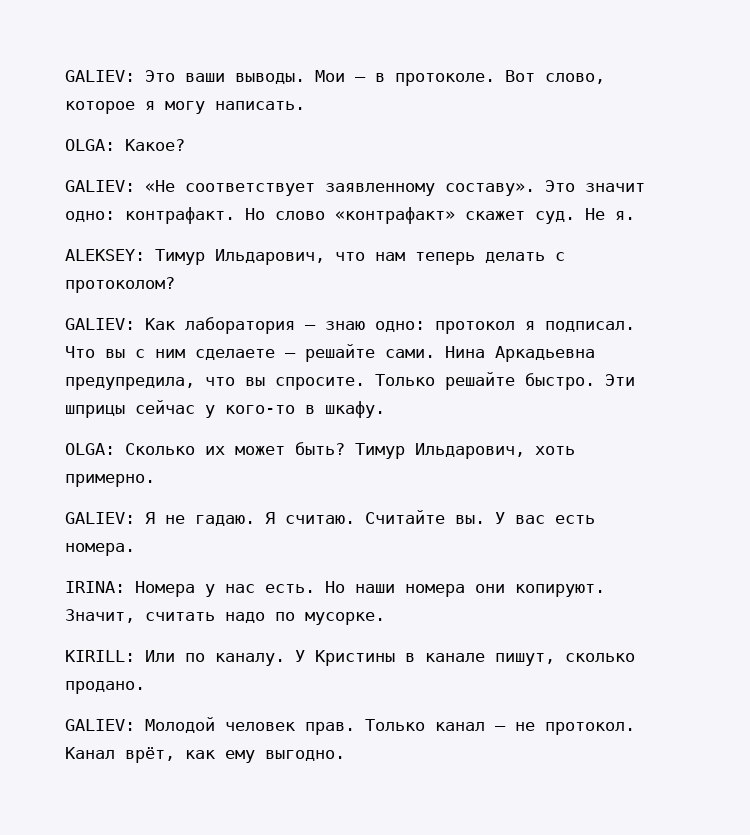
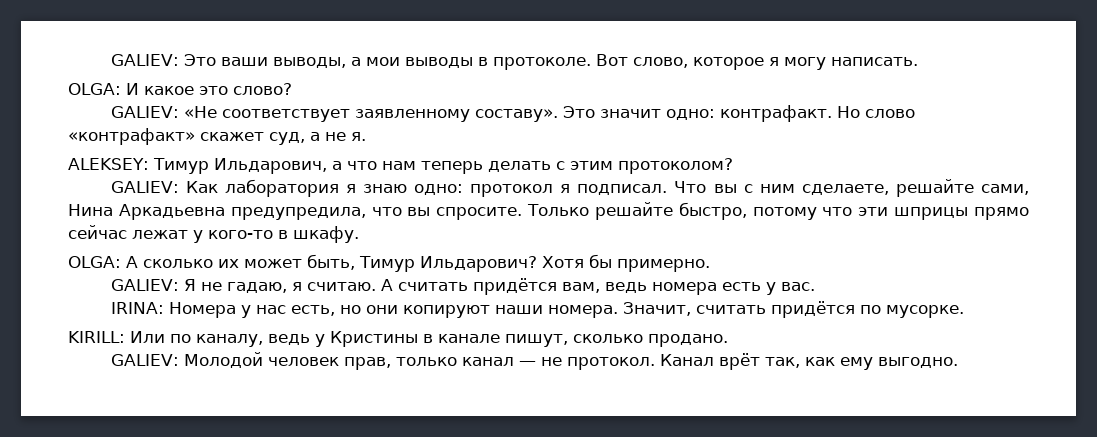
- GALIEV: Это ваши выводы. Мои — в протоколе.
+ GALIEV: Это ваши выводы, а мои выводы в протоколе.
- OLGA: Какое?
+ OLGA: И какое это слово?
- Но слово «контрафакт» скажет суд. Не я.
+ Но слово «контрафакт» скажет суд, а не я.
- ALEKSEY: Тимур Ильдарович, что нам теперь делать с протоколом?
+ ALEKSEY: Тимур Ильдарович, а что нам теперь делать с этим протоколом?
- GALIEV: Как лаборатория — знаю одно: протокол я подписал.
+ GALIEV: Как лаборатория я знаю одно: протокол я подписал.
- Что вы с ним сделаете — решайте сами. Нина Аркадьевна предупредила, что вы спросите.
+ Что вы с ним сделаете, решайте сами, Нина Аркадьевна предупредила, что вы спросите.
- Только решайте быстро. Эти шприцы сейчас у кого-то в шкафу.
+ Только решайте быстро, потому что эти шприцы прямо сейчас лежат у кого-то в шкафу.
- OLGA: Сколько их может быть? Тимур Ильдарович, хоть примерно.
- GALIEV: Я не гадаю. Я считаю. Считайте вы. У вас есть номера.
- IRINA: Номера у нас есть. Но наши номера они копируют.
+ OLGA: А сколько их может быть, Тимур Ильдарович? Хотя бы примерно.
+ GALIEV: Я не гадаю, я считаю. А считать придётся вам, ведь номера есть у вас.
+ IRINA: Номера у нас есть, но они копируют наши номера.
- Значит, считать надо по мусорке.
+ Значит, считать придётся по мусорке.
- KIRILL: Или по каналу. У Кристины в канале пишут, сколько продано.
+ KIRILL: Или по каналу, ведь у Кристины в канале пишут, сколько продано.
- GALIEV: Молодой человек прав. Только канал — не протокол.
+ GALIEV: Молодой человек прав, только канал — не протокол.
- Канал врёт, как ему выгодно.
+ Канал врёт так, как ему выгодно.

